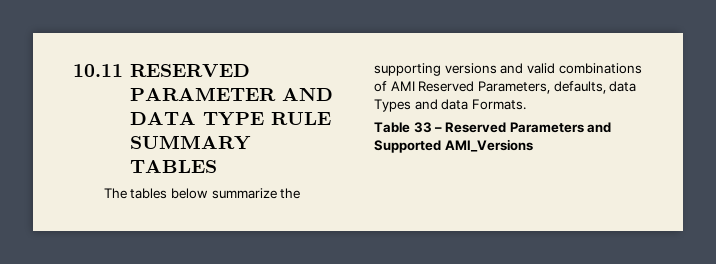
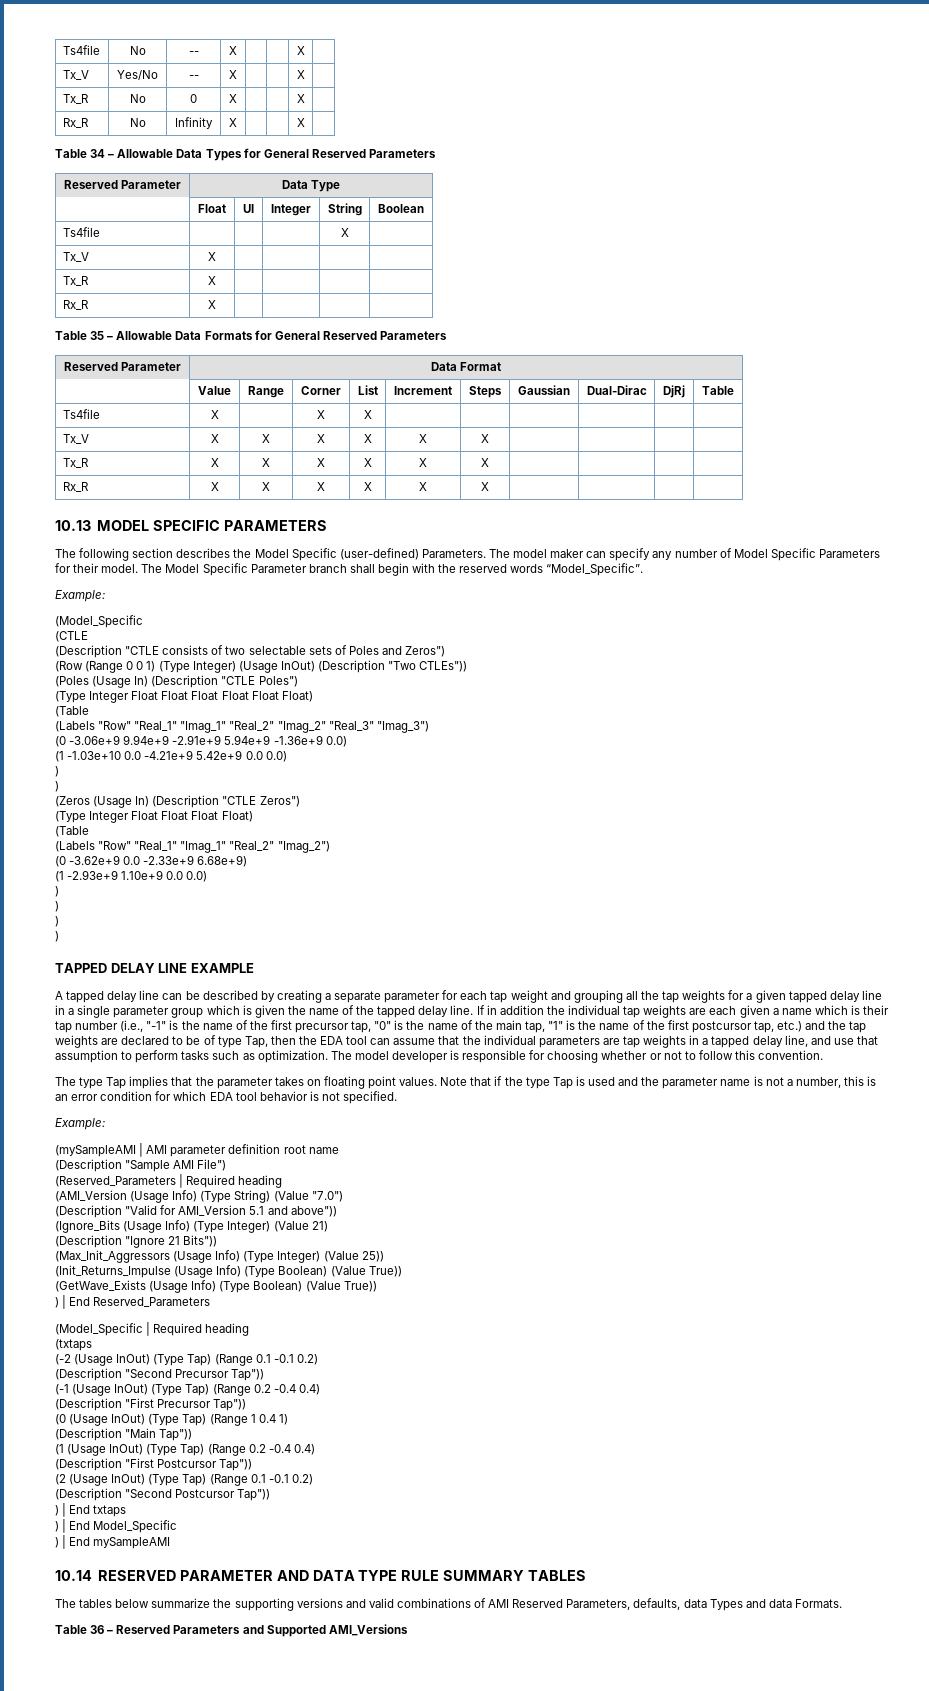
- 10.11 RESERVED PARAMETER AND DATA TYPE RULE SUMMARY TABLES
+ Ts4file | No | -- | X | | | X |
+ Tx_V | Yes/No | -- | X | | | X |
+ Tx_R | No | 0 | X | | | X |
+ Rx_R | No | Infinity | X | | | X |
+ Table 34 – Allowable Data Types for General Reserved Parameters
+ Reserved Parameter | Data Type
+ | Float | UI | Integer | String | Boolean
+ Ts4file | | | | X |
+ Tx_V | X | | | |
+ Tx_R | X | | | |
+ Rx_R | X | | | |
+ Table 35 – Allowable Data Formats for General Reserved Parameters
+ Reserved Parameter | Data Format
+ | Value | Range | Corner | List | Increment | Steps | Gaussian | Dual-Dirac | DjRj | Table
+ Ts4file | X | | X | X | | | | | |
+ Tx_V | X | X | X | X | X | X | | | |
+ Tx_R | X | X | X | X | X | X | | | |
+ Rx_R | X | X | X | X | X | X | | | |
+ 10.13 MODEL SPECIFIC PARAMETERS
+ The following section describes the Model Specific (user-defined) Parameters. The model maker can specify any number of Model Specific Parameters for their model. The Model Specific Parameter branch shall begin with the reserved words “Model_Specific”.
+ Example:
+ (Model_Specific
+ (CTLE
+ (Description "CTLE consists of two selectable sets of Poles and Zeros")
+ (Row (Range 0 0 1) (Type Integer) (Usage InOut) (Description "Two CTLEs"))
+ (Poles (Usage In) (Description "CTLE Poles")
+ (Type Integer Float Float Float Float Float Float)
+ (Table
+ (Labels "Row" "Real_1" "Imag_1" "Real_2" "Imag_2" "Real_3" "Imag_3")
+ (0 -3.06e+9 9.94e+9 -2.91e+9 5.94e+9 -1.36e+9 0.0)
+ (1 -1.03e+10 0.0 -4.21e+9 5.42e+9 0.0 0.0)
+ )
+ )
+ (Zeros (Usage In) (Description "CTLE Zeros")
+ (Type Integer Float Float Float Float)
+ (Table
+ (Labels "Row" "Real_1" "Imag_1" "Real_2" "Imag_2")
+ (0 -3.62e+9 0.0 -2.33e+9 6.68e+9)
+ (1 -2.93e+9 1.10e+9 0.0 0.0)
+ )
+ )
+ )
+ )
+ TAPPED DELAY LINE EXAMPLE
+ A tapped delay line can be described by creating a separate parameter for each tap weight and grouping all the tap weights for a given tapped delay line in a single parameter group which is given the name of the tapped delay line. If in addition the individual tap weights are each given a name which is their tap number (i.e., "-1" is the name of the first precursor tap, "0" is the name of the main tap, "1" is the name of the first postcursor tap, etc.) and the tap weights are declared to be of type Tap, then the EDA tool can assume that the individual parameters are tap weights in a tapped delay line, and use that assumption to perform tasks such as optimization. The model developer is responsible for choosing whether or not to follow this convention.
+ The type Tap implies that the parameter takes on floating point values. Note that if the type Tap is used and the parameter name is not a number, this is an error condition for which EDA tool behavior is not specified.
+ Example:
+ (mySampleAMI | AMI parameter definition root name
+ (Description "Sample AMI File")
+ (Reserved_Parameters | Required heading
+ (AMI_Version (Usage Info) (Type String) (Value "7.0")
+ (Description "Valid for AMI_Version 5.1 and above"))
+ (Ignore_Bits (Usage Info) (Type Integer) (Value 21)
+ (Description "Ignore 21 Bits"))
+ (Max_Init_Aggressors (Usage Info) (Type Integer) (Value 25))
+ (Init_Returns_Impulse (Usage Info) (Type Boolean) (Value True))
+ (GetWave_Exists (Usage Info) (Type Boolean) (Value True))
+ ) | End Reserved_Parameters
+ (Model_Specific | Required heading
+ (txtaps
+ (-2 (Usage InOut) (Type Tap) (Range 0.1 -0.1 0.2)
+ (Description "Second Precursor Tap"))
+ (-1 (Usage InOut) (Type Tap) (Range 0.2 -0.4 0.4)
+ (Description "First Precursor Tap"))
+ (0 (Usage InOut) (Type Tap) (Range 1 0.4 1)
+ (Description "Main Tap"))
+ (1 (Usage InOut) (Type Tap) (Range 0.2 -0.4 0.4)
+ (Description "First Postcursor Tap"))
+ (2 (Usage InOut) (Type Tap) (Range 0.1 -0.1 0.2)
+ (Description "Second Postcursor Tap"))
+ ) | End txtaps
+ ) | End Model_Specific
+ ) | End mySampleAMI
+ 10.14 RESERVED PARAMETER AND DATA TYPE RULE SUMMARY TABLES
- Table 33 – Reserved Parameters and Supported AMI_Versions
+ Table 36 – Reserved Parameters and Supported AMI_Versions

